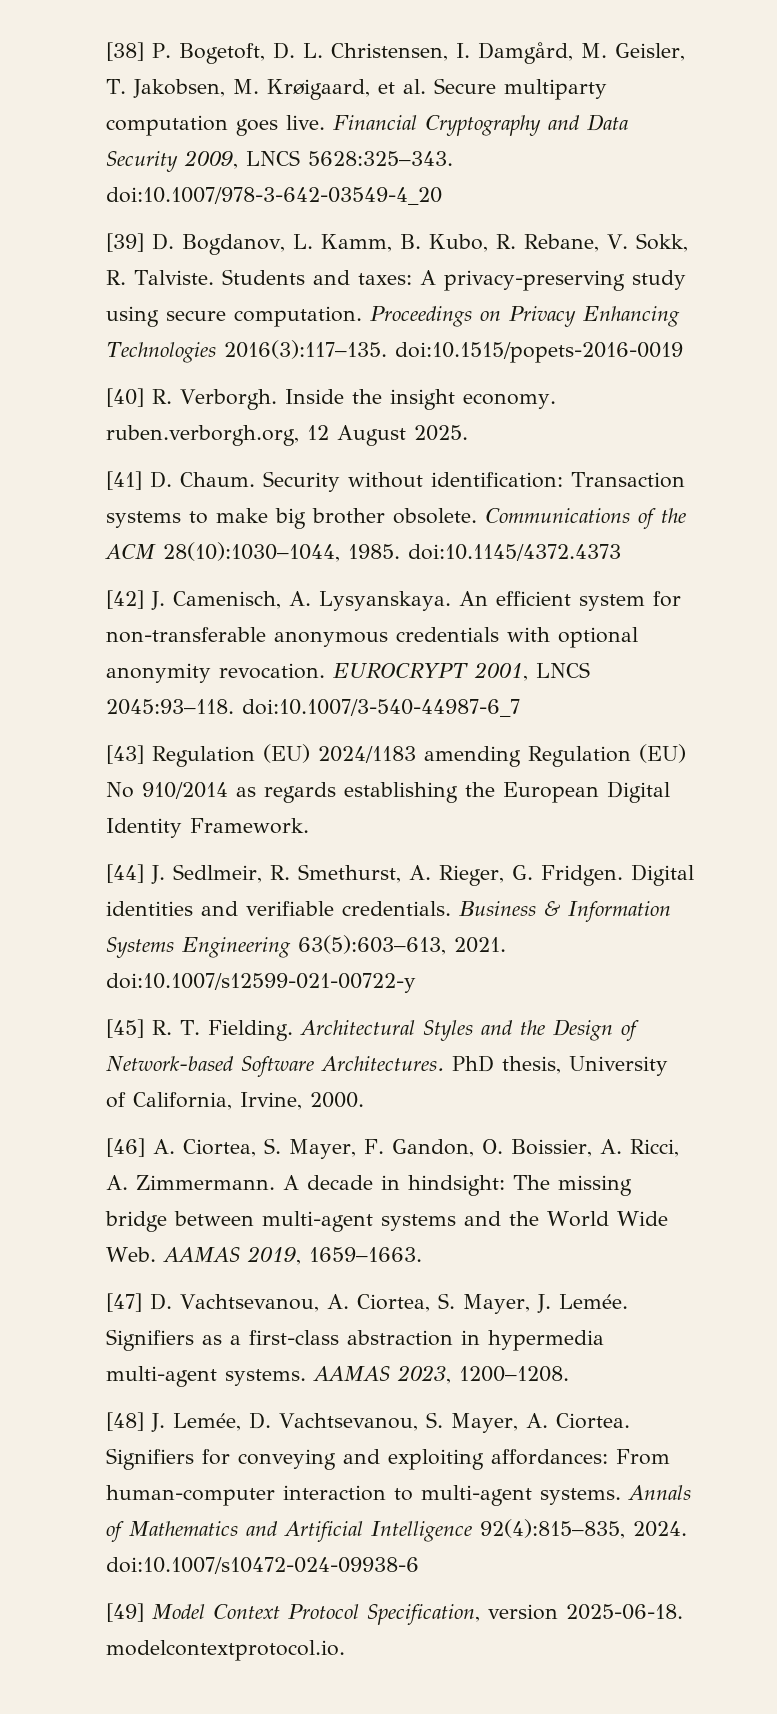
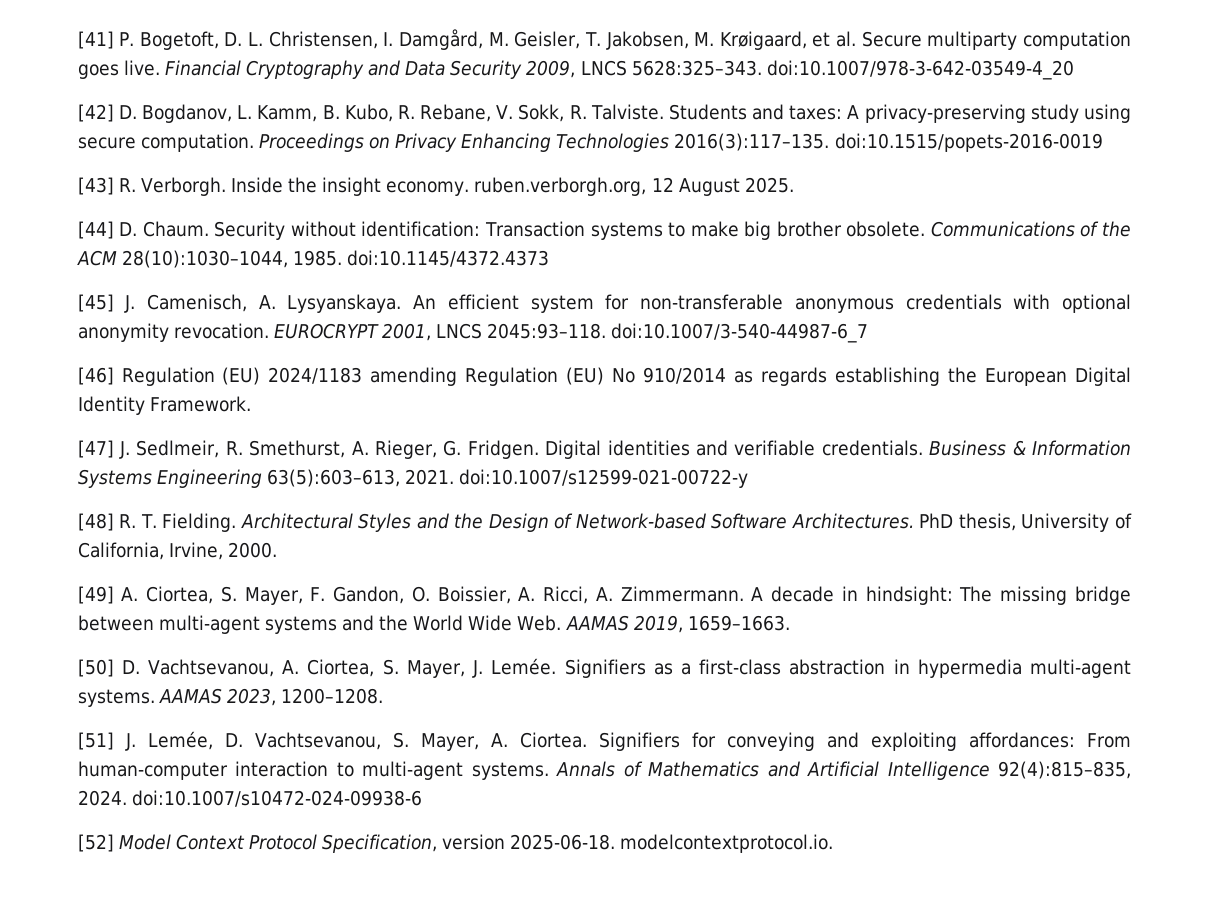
- [38] P. Bogetoft, D. L. Christensen, I. Damgård, M. Geisler, T. Jakobsen, M. Krøigaard, et al. Secure multiparty computation goes live.
+ [41] P. Bogetoft, D. L. Christensen, I. Damgård, M. Geisler, T. Jakobsen, M. Krøigaard, et al. Secure multiparty computation goes live.
- [39] D. Bogdanov, L. Kamm, B. Kubo, R. Rebane, V. Sokk, R. Talviste.
+ [42] D. Bogdanov, L. Kamm, B. Kubo, R. Rebane, V. Sokk, R. Talviste.
- [40] R. Verborgh.
+ [43] R. Verborgh.
- [41] D. Chaum.
+ [44] D. Chaum.
- [42] J. Camenisch, A. Lysyanskaya.
+ [45] J. Camenisch, A. Lysyanskaya.
- [43] Regulation (EU) 2024/1183 amending Regulation (EU) No 910/2014 as regards establishing the European Digital Identity Framework.
+ [46] Regulation (EU) 2024/1183 amending Regulation (EU) No 910/2014 as regards establishing the European Digital Identity Framework.
- [44] J. Sedlmeir, R. Smethurst, A. Rieger, G. Fridgen.
+ [47] J. Sedlmeir, R. Smethurst, A. Rieger, G. Fridgen.
- [45] R. T. Fielding.
+ [48] R. T. Fielding.
- [46] A. Ciortea, S. Mayer, F. Gandon, O. Boissier, A. Ricci, A. Zimmermann.
+ [49] A. Ciortea, S. Mayer, F. Gandon, O. Boissier, A. Ricci, A. Zimmermann.
- [47] D. Vachtsevanou, A. Ciortea, S. Mayer, J. Lemée.
+ [50] D. Vachtsevanou, A. Ciortea, S. Mayer, J. Lemée.
- [48] J. Lemée, D. Vachtsevanou, S. Mayer, A. Ciortea.
+ [51] J. Lemée, D. Vachtsevanou, S. Mayer, A. Ciortea.
- [49] Model Context Protocol Specification, version 2025-06-18. modelcontextprotocol.io.
+ [52] Model Context Protocol Specification, version 2025-06-18. modelcontextprotocol.io.

